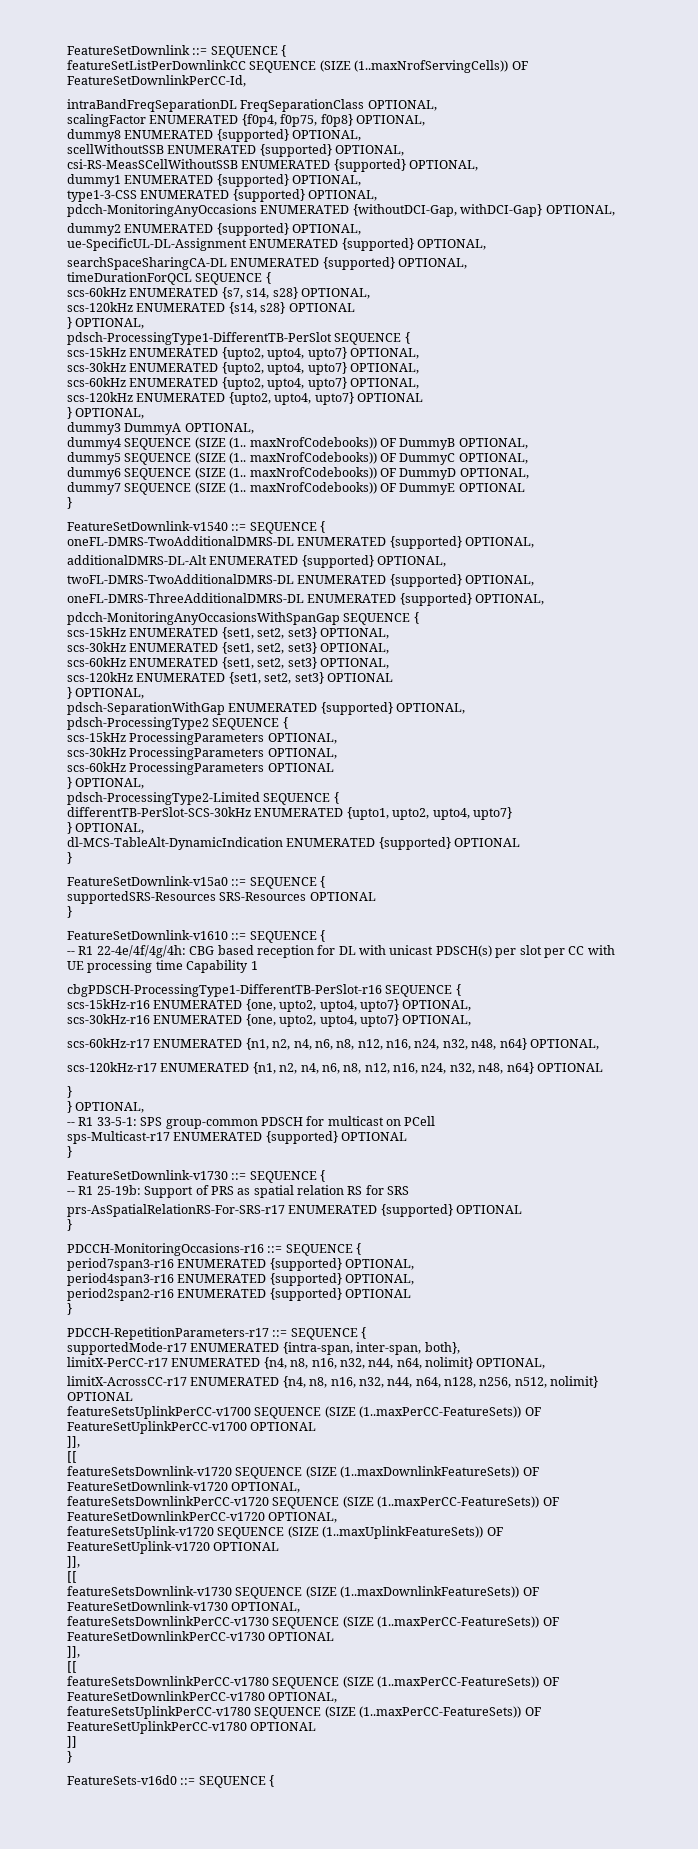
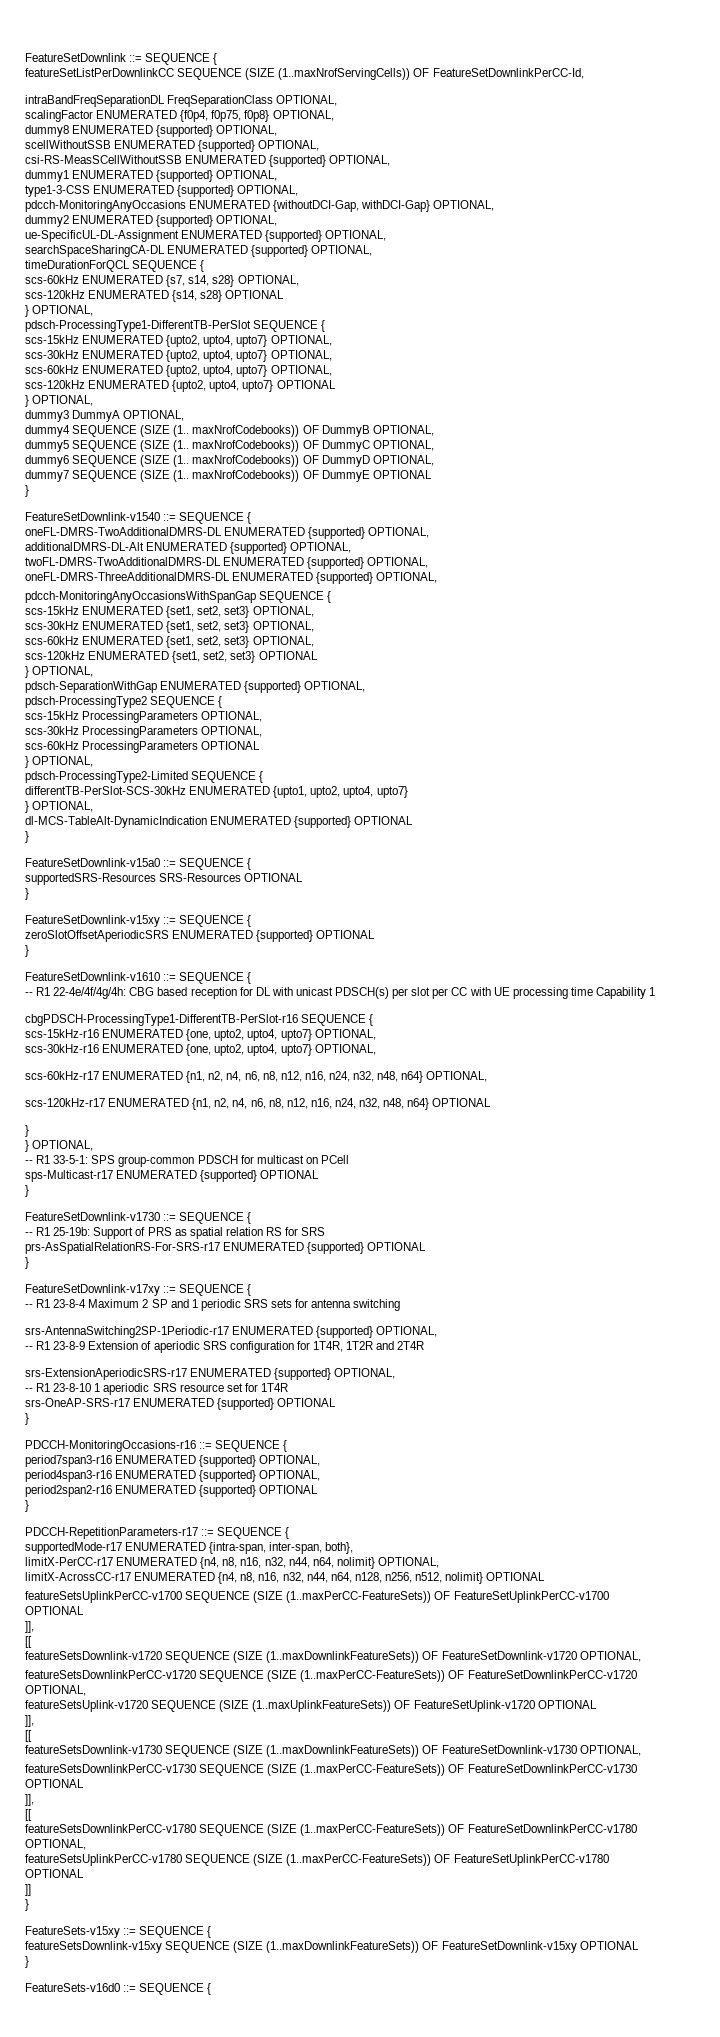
+ FeatureSetDownlink-v15xy ::= SEQUENCE {
+ zeroSlotOffsetAperiodicSRS ENUMERATED {supported} OPTIONAL
+ }
+ FeatureSetDownlink-v17xy ::= SEQUENCE {
+ -- R1 23-8-4 Maximum 2 SP and 1 periodic SRS sets for antenna switching
+ srs-AntennaSwitching2SP-1Periodic-r17 ENUMERATED {supported} OPTIONAL,
+ -- R1 23-8-9 Extension of aperiodic SRS configuration for 1T4R, 1T2R and 2T4R
+ srs-ExtensionAperiodicSRS-r17 ENUMERATED {supported} OPTIONAL,
+ -- R1 23-8-10 1 aperiodic SRS resource set for 1T4R
+ srs-OneAP-SRS-r17 ENUMERATED {supported} OPTIONAL
+ }
+ FeatureSets-v15xy ::= SEQUENCE {
+ featureSetsDownlink-v15xy SEQUENCE (SIZE (1..maxDownlinkFeatureSets)) OF FeatureSetDownlink-v15xy OPTIONAL
+ }

